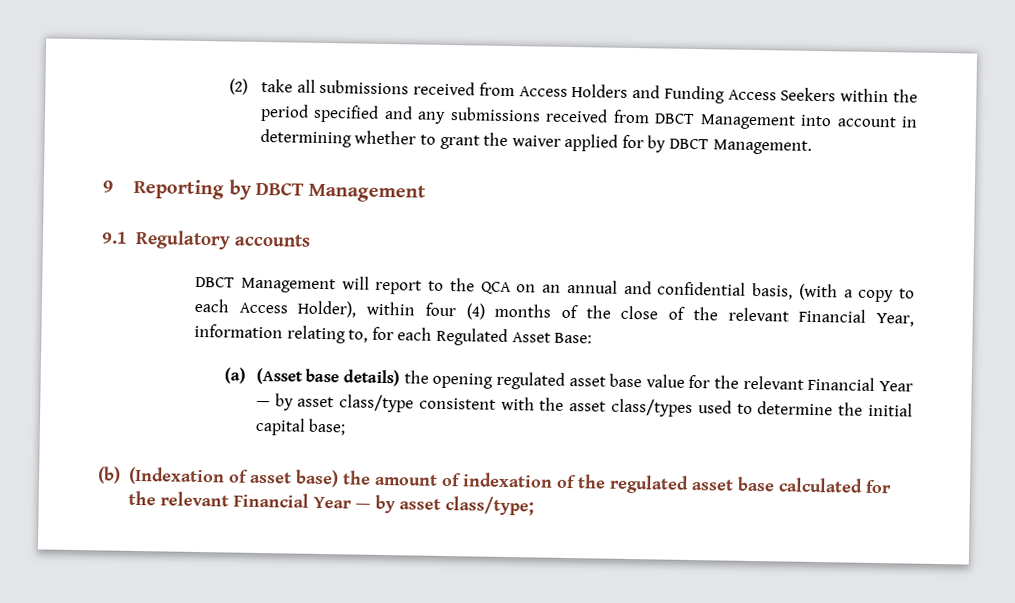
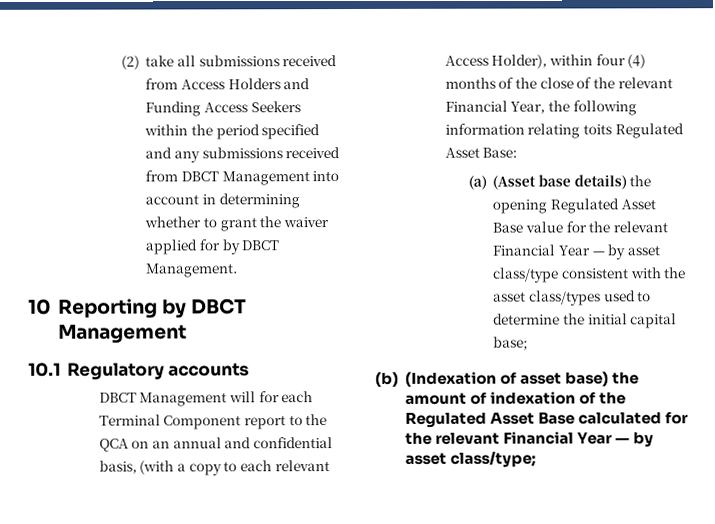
- 9 Reporting by DBCT Management
+ 10 Reporting by DBCT Management
- 9.1 Regulatory accounts
+ 10.1 Regulatory accounts
- DBCT Management will report to the QCA on an annual and confidential basis, (with a copy to each Access Holder), within four (4) months of the close of the relevant Financial Year, information relating to, for each Regulated Asset Base:
+ DBCT Management will for each Terminal Component report to the QCA on an annual and confidential basis, (with a copy to each relevant Access Holder), within four (4) months of the close of the relevant Financial Year, the following information relating toits Regulated Asset Base:
- (a) (Asset base details) the opening regulated asset base value for the relevant Financial Year — by asset class/type consistent with the asset class/types used to determine the initial capital base;
+ (a) (Asset base details) the opening Regulated Asset Base value for the relevant Financial Year — by asset class/type consistent with the asset class/types used to determine the initial capital base;
- (b) (Indexation of asset base) the amount of indexation of the regulated asset base calculated for the relevant Financial Year — by asset class/type;
+ (b) (Indexation of asset base) the amount of indexation of the Regulated Asset Base calculated for the relevant Financial Year — by asset class/type;

